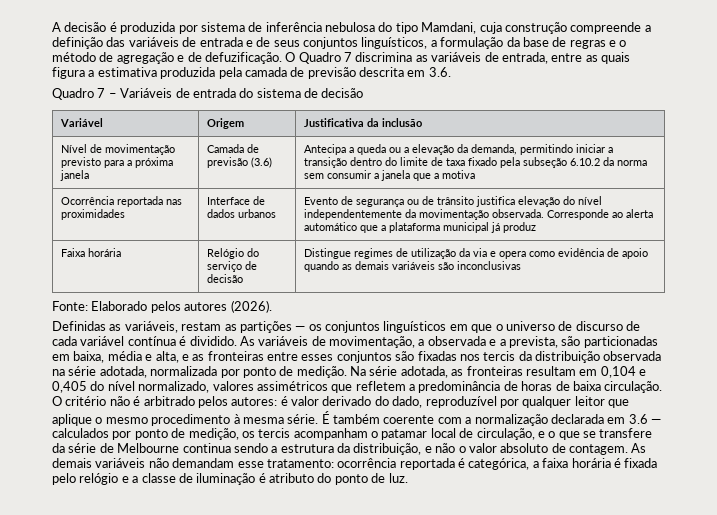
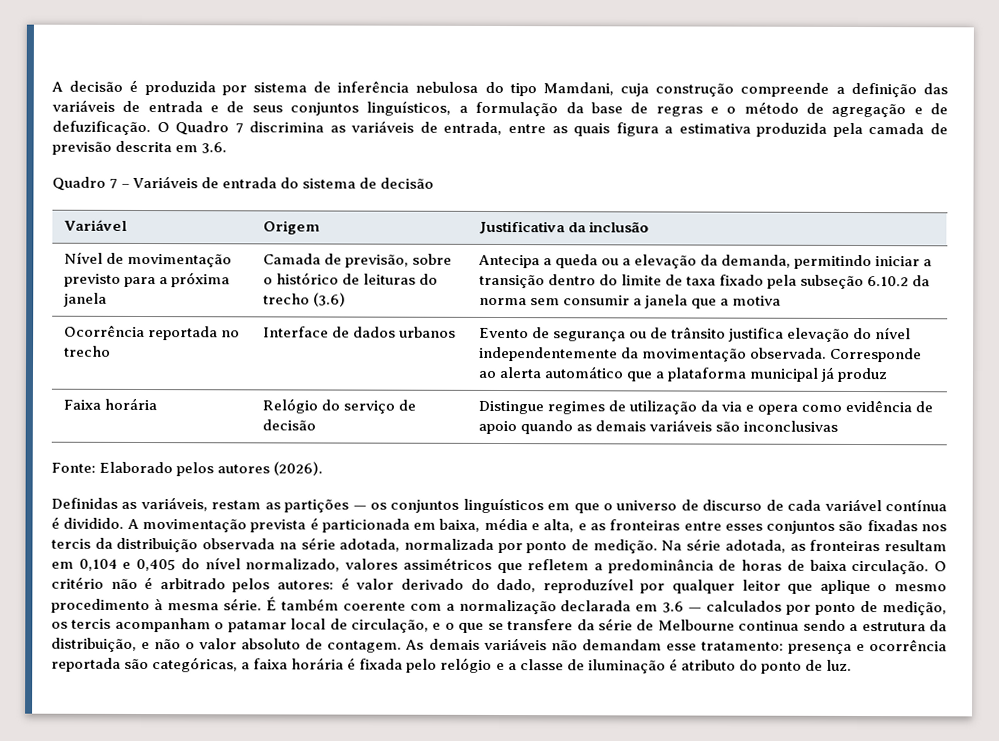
- Camada de previsão (3.6)
+ Camada de previsão, sobre o histórico de leituras do trecho (3.6)
- Ocorrência reportada nas proximidades | Interface de dados urbanos | Evento de segurança ou de trânsito justifica elevação do nível independentemente da movimentação observada. Corresponde ao alerta automático que a plataforma municipal já produz
+ Ocorrência reportada no trecho | Interface de dados urbanos | Evento de segurança ou de trânsito justifica elevação do nível independentemente da movimentação observada. Corresponde ao alerta automático que a plataforma municipal já produz
- As variáveis de movimentação, a observada e a prevista, são particionadas em baixa, média e alta, e as fronteiras entre esses conjuntos são fixadas nos tercis da distribuição observada na série adotada, normalizada por ponto de medição.
+ A movimentação prevista é particionada em baixa, média e alta, e as fronteiras entre esses conjuntos são fixadas nos tercis da distribuição observada na série adotada, normalizada por ponto de medição.
- As demais variáveis não demandam esse tratamento: ocorrência reportada é categórica, a faixa horária é fixada pelo relógio e a classe de iluminação é atributo do ponto de luz.
+ As demais variáveis não demandam esse tratamento: presença e ocorrência reportada são categóricas, a faixa horária é fixada pelo relógio e a classe de iluminação é atributo do ponto de luz.

